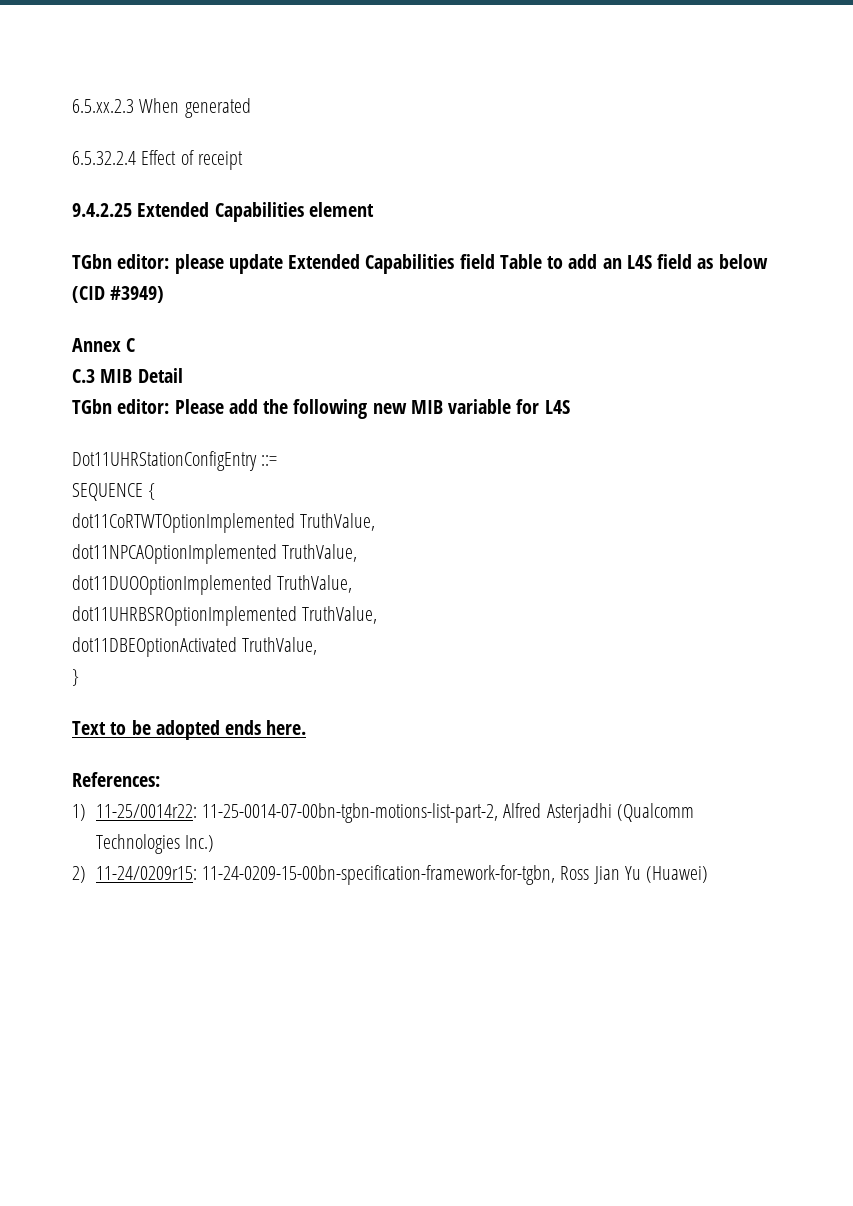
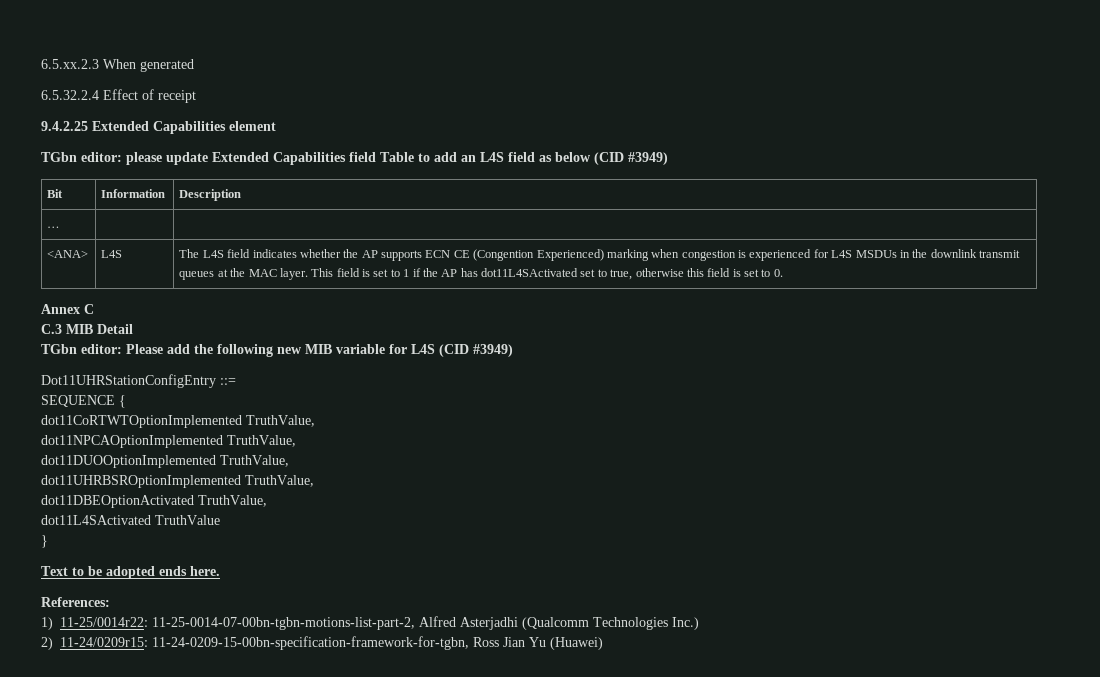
+ Bit | Information | Description
+ … | |
+ <ANA> | L4S | The L4S field indicates whether the AP supports ECN CE (Congention Experienced) marking when congestion is experienced for L4S MSDUs in the downlink transmit queues at the MAC layer. This field is set to 1 if the AP has dot11L4SActivated set to true, otherwise this field is set to 0.
- TGbn editor: Please add the following new MIB variable for L4S
+ TGbn editor: Please add the following new MIB variable for L4S (CID #3949)
+ dot11L4SActivated TruthValue

